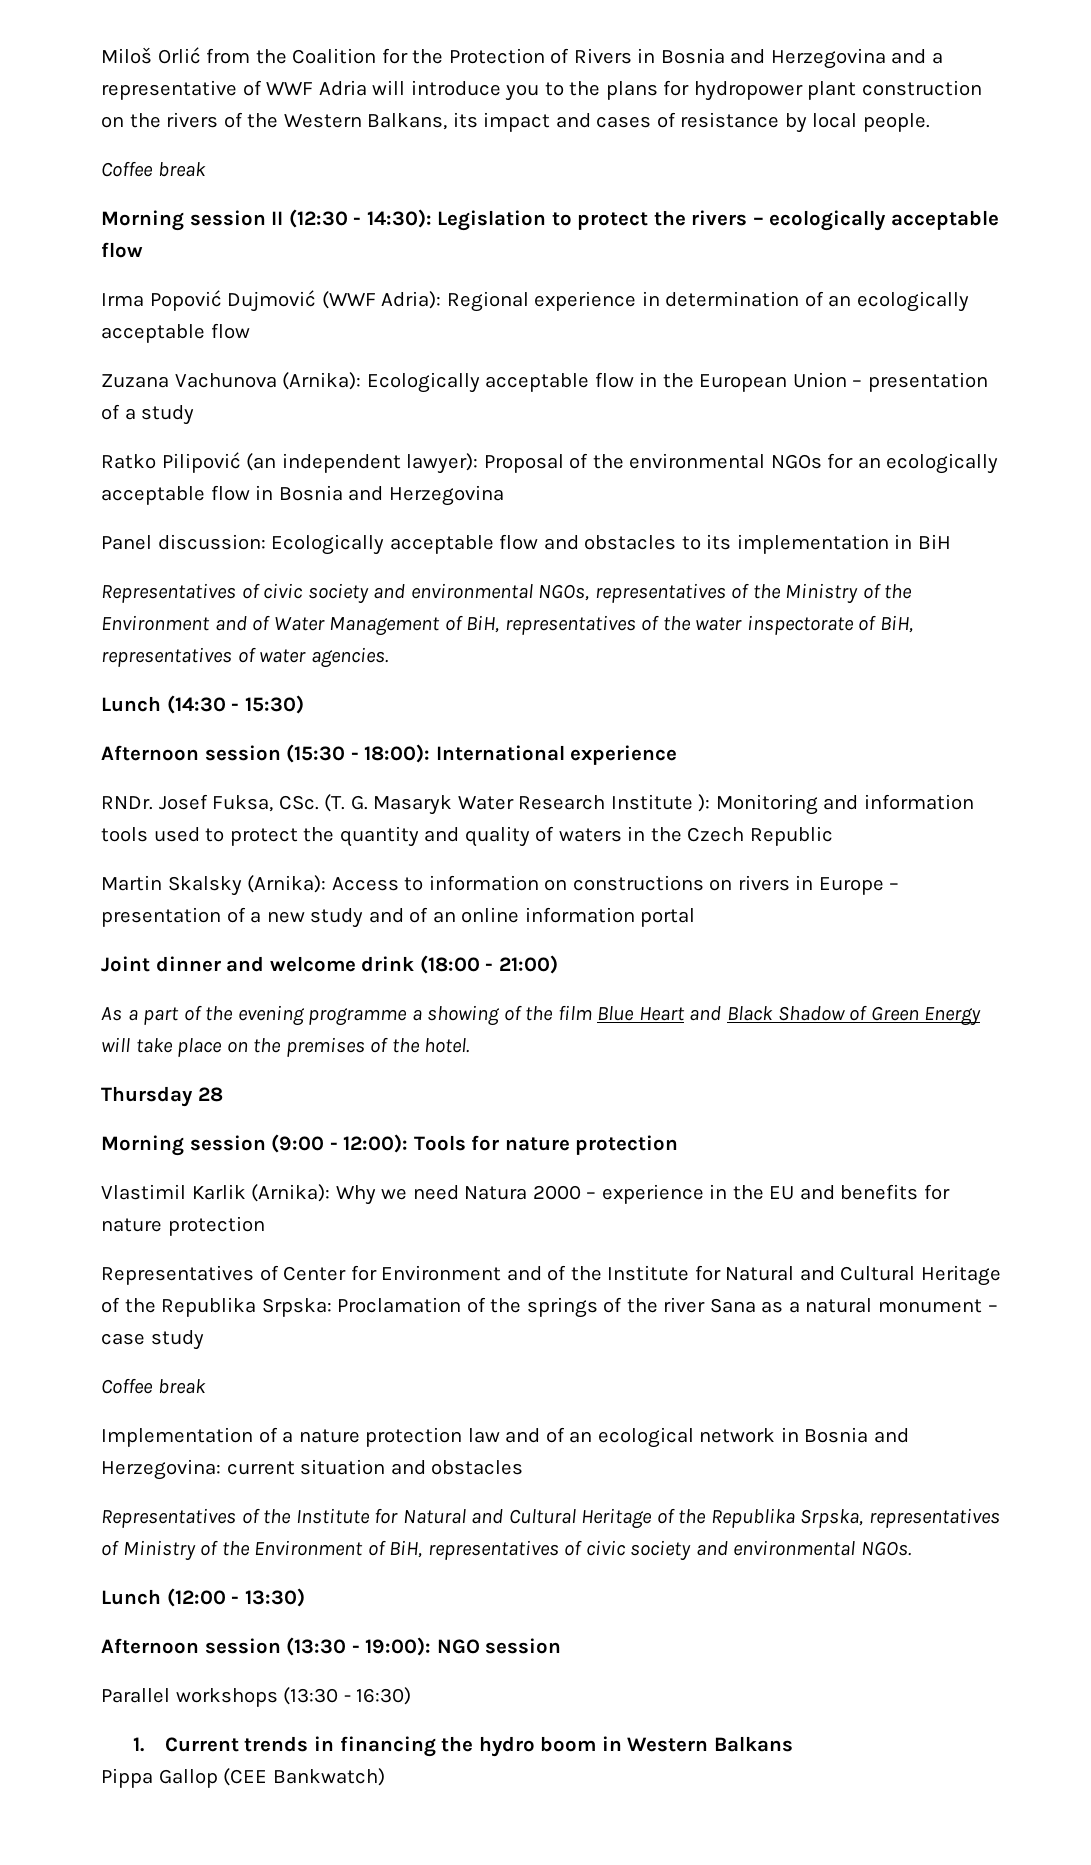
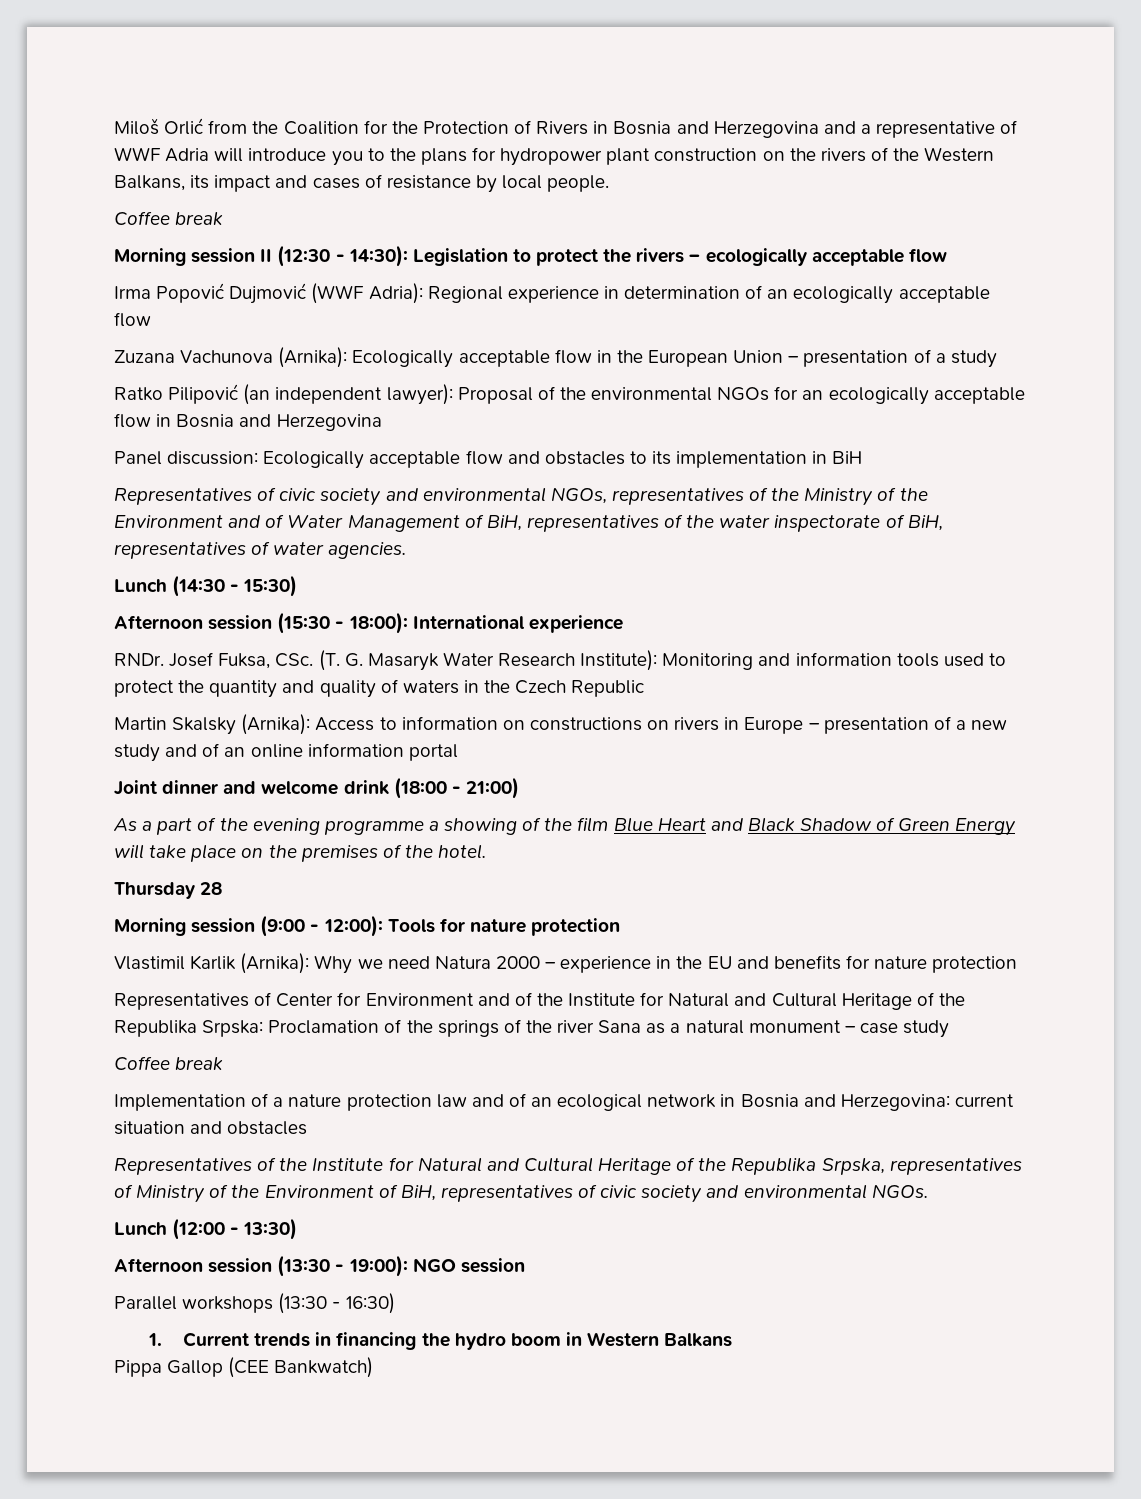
- Josef Fuksa, CSc. (T. G. Masaryk Water Research Institute ): Monitoring and information tools used to protect the quantity and quality of waters in the Czech Republic
+ Josef Fuksa, CSc. (T. G. Masaryk Water Research Institute): Monitoring and information tools used to protect the quantity and quality of waters in the Czech Republic

